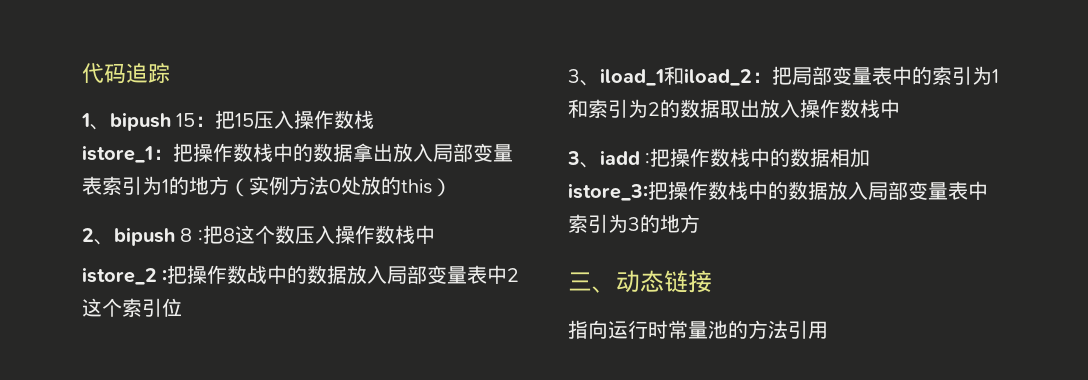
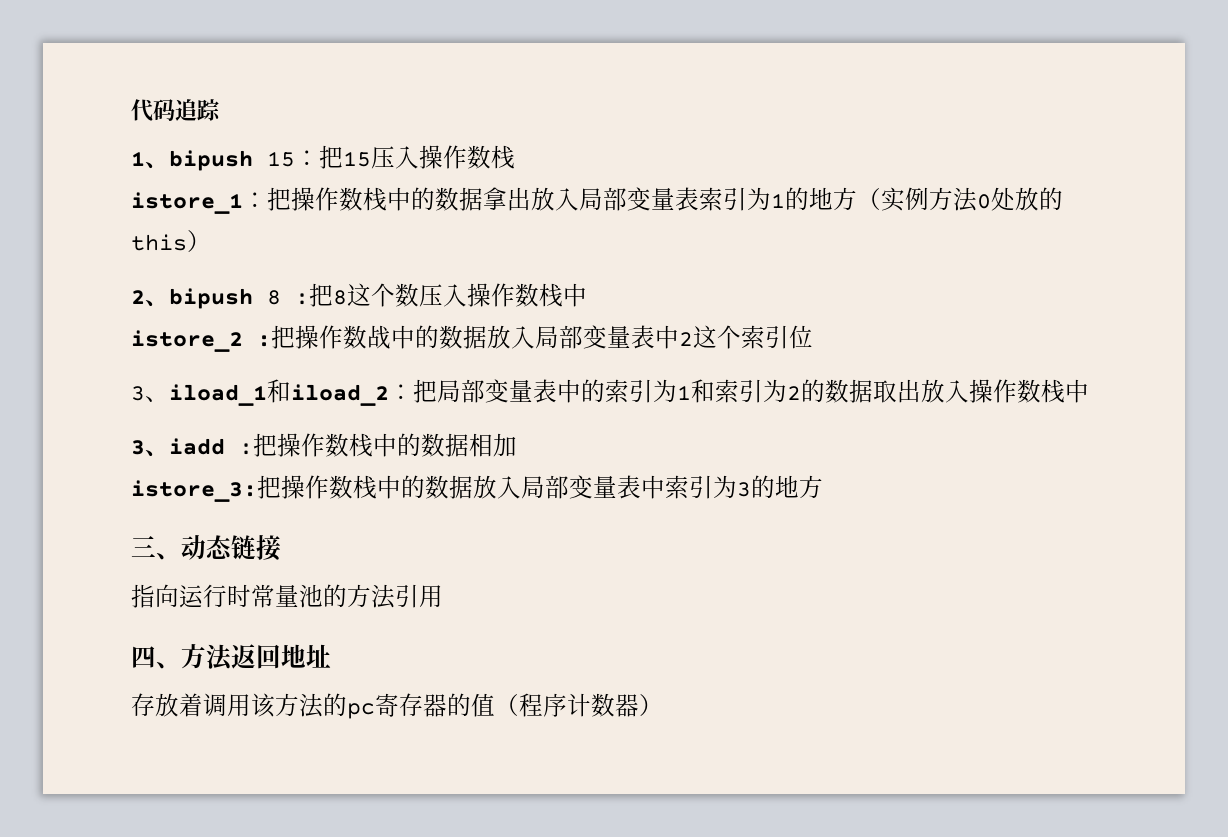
+ 四、方法返回地址
+ 存放着调用该方法的pc寄存器的值（程序计数器）

